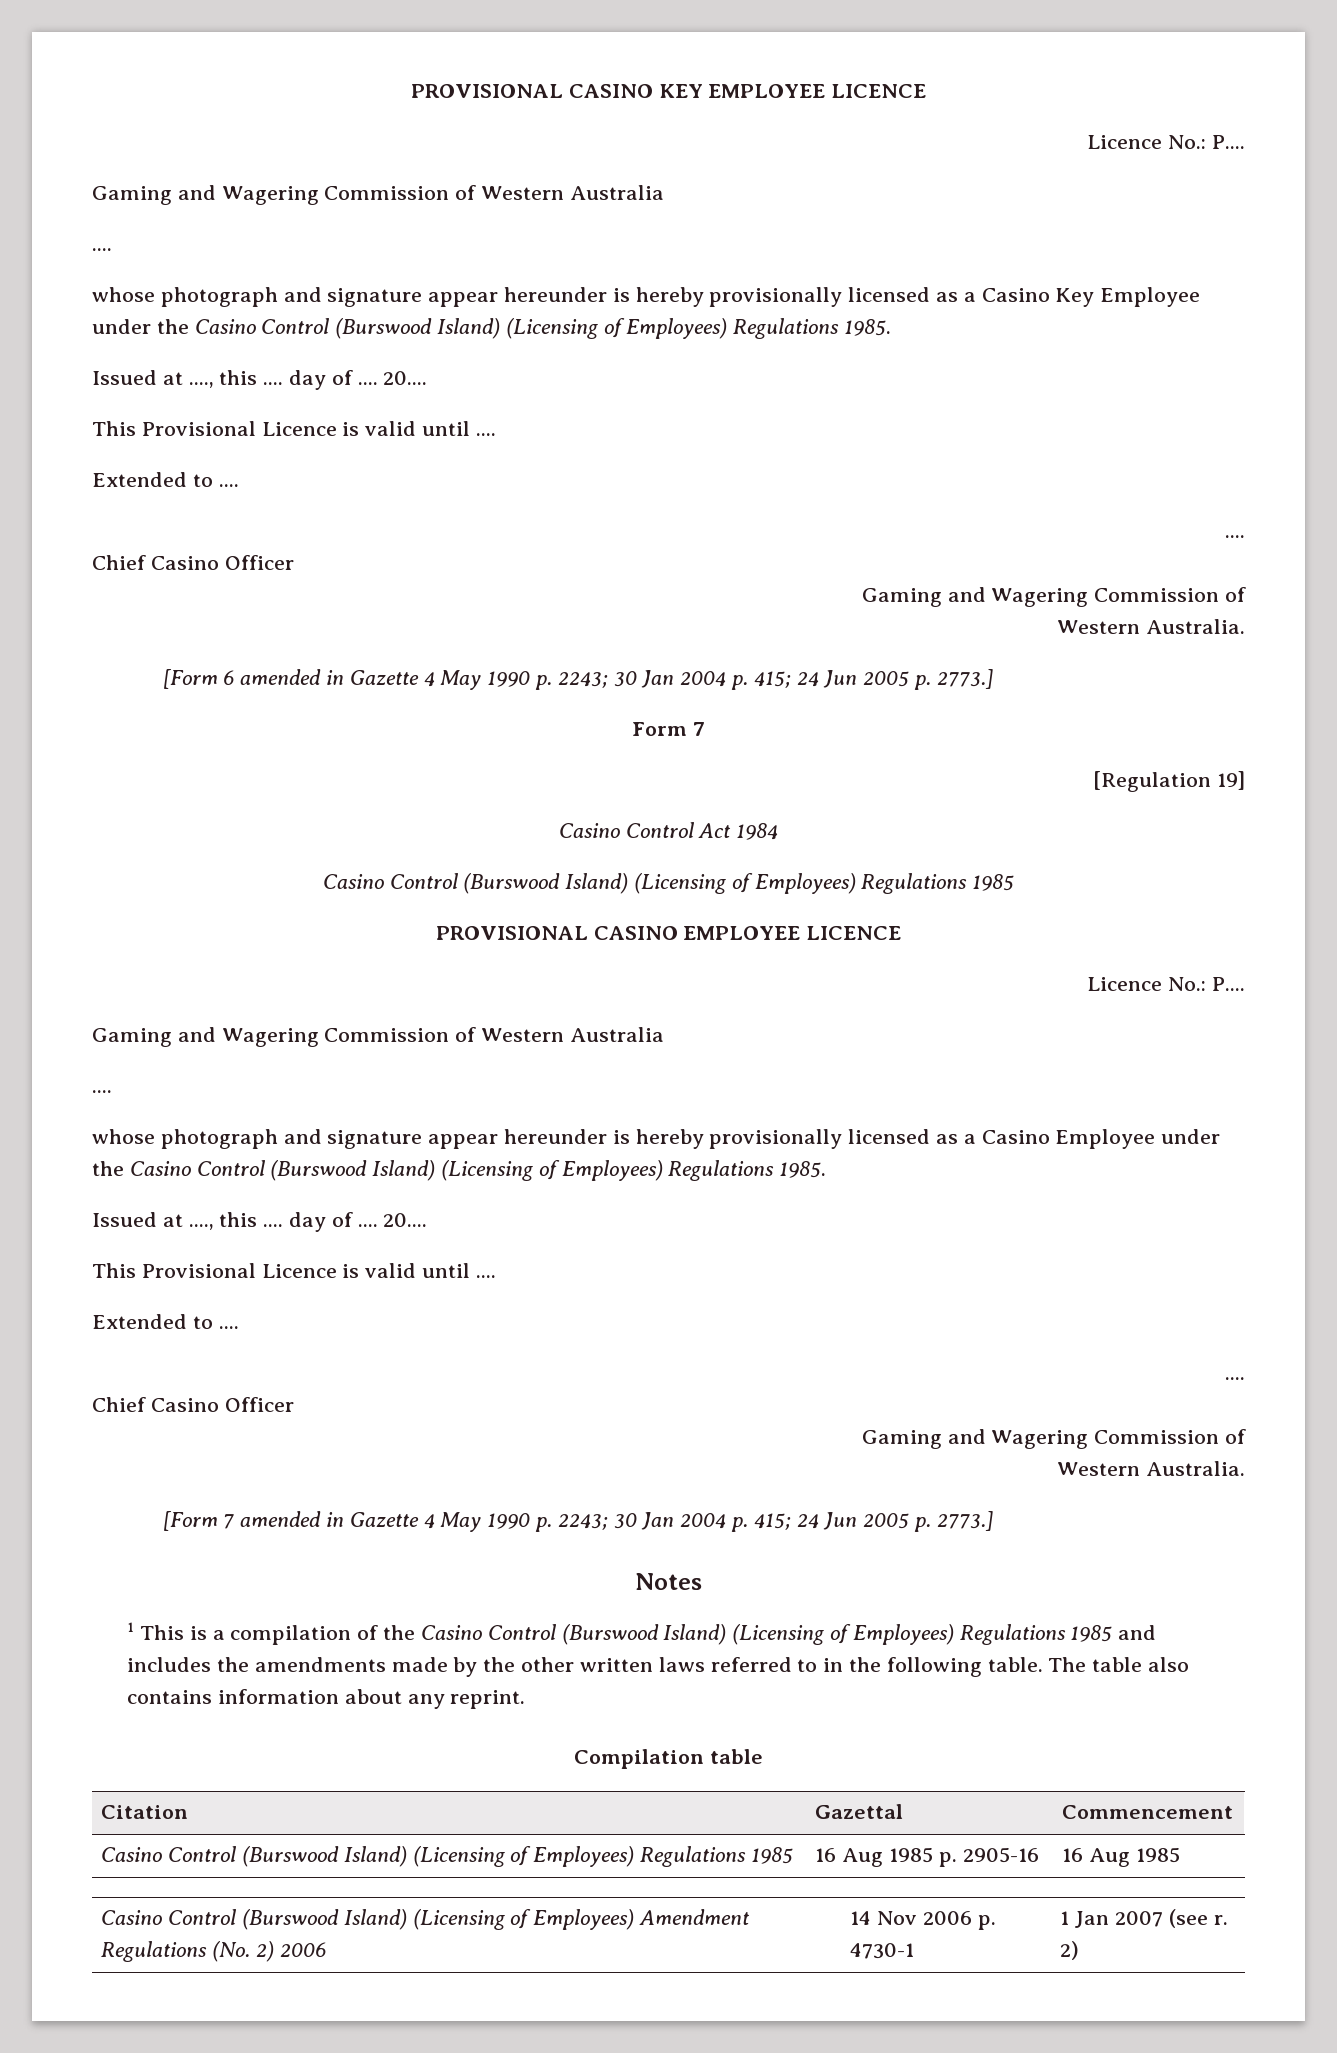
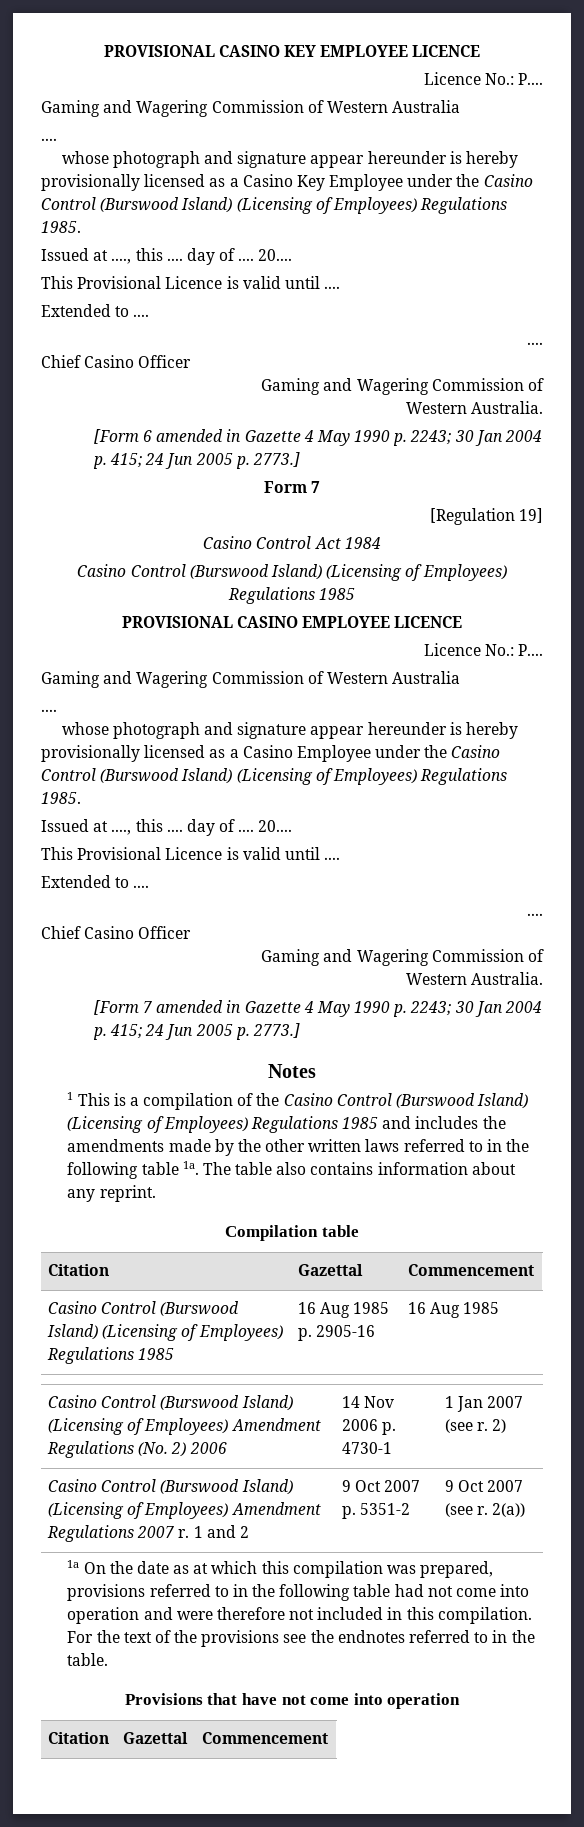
- 1 This is a compilation of the Casino Control (Burswood Island) (Licensing of Employees) Regulations 1985 and includes the amendments made by the other written laws referred to in the following table.
+ 1 This is a compilation of the Casino Control (Burswood Island) (Licensing of Employees) Regulations 1985 and includes the amendments made by the other written laws referred to in the following table 1a.
+ Casino Control (Burswood Island) (Licensing of Employees) Amendment Regulations 2007 r. 1 and 2 | 9 Oct 2007 p. 5351-2 | 9 Oct 2007 (see r. 2(a))
+ 1a On the date as at which this compilation was prepared, provisions referred to in the following table had not come into operation and were therefore not included in this compilation. For the text of the provisions see the endnotes referred to in the table.
+ Provisions that have not come into operation
+ Citation | Gazettal | Commencement

